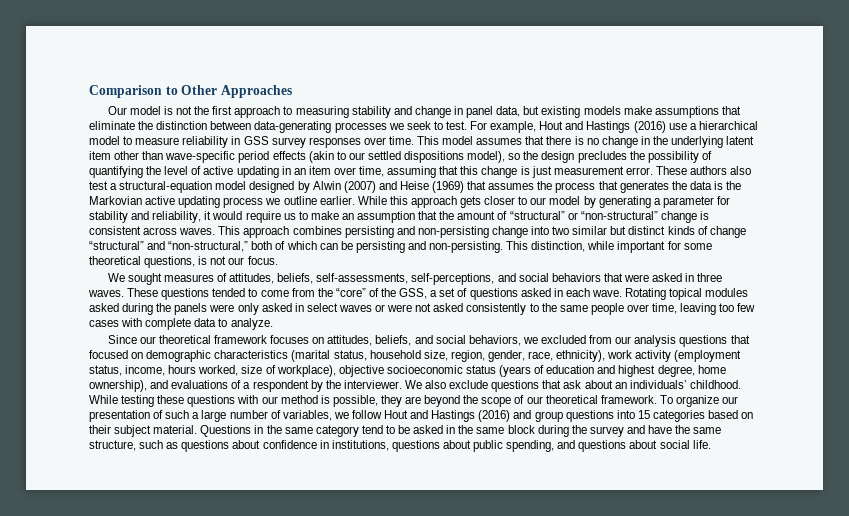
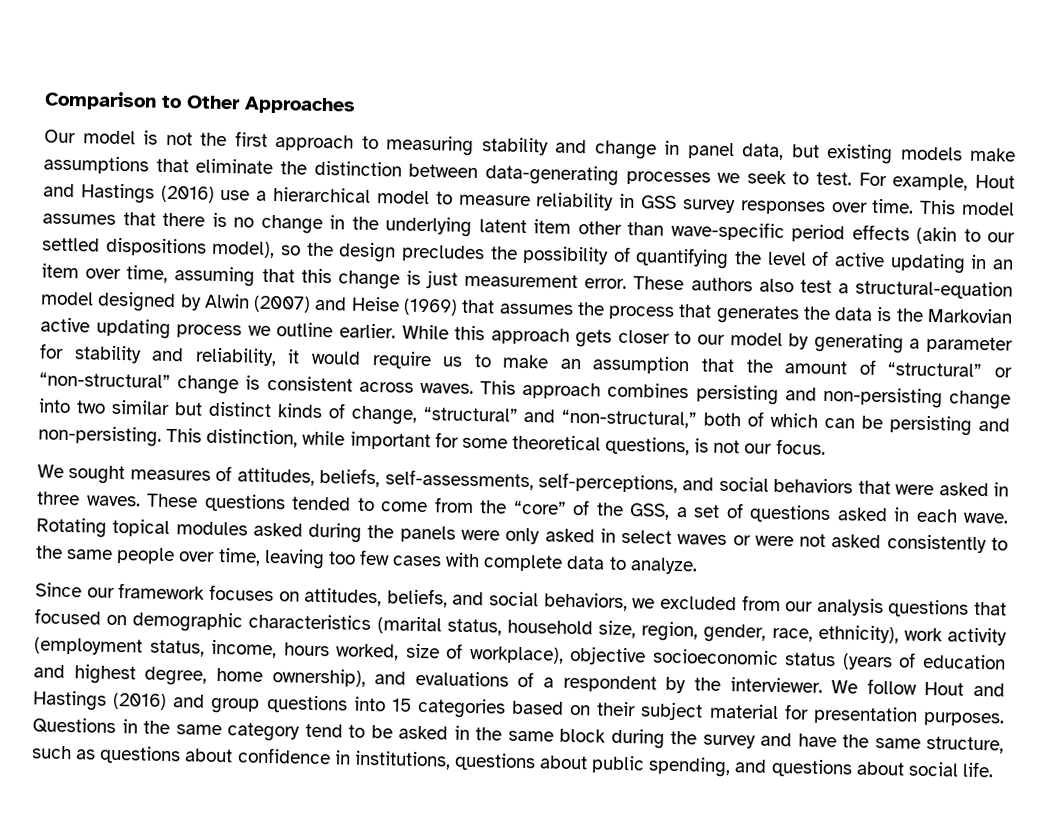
- This approach combines persisting and non-persisting change into two similar but distinct kinds of change “structural” and “non-structural,” both of which can be persisting and non-persisting.
+ This approach combines persisting and non-persisting change into two similar but distinct kinds of change, “structural” and “non-structural,” both of which can be persisting and non-persisting.
- Since our theoretical framework focuses on attitudes, beliefs, and social behaviors, we excluded from our analysis questions that focused on demographic characteristics (marital status, household size, region, gender, race, ethnicity), work activity (employment status, income, hours worked, size of workplace), objective socioeconomic status (years of education and highest degree, home ownership), and evaluations of a respondent by the interviewer.
+ Since our framework focuses on attitudes, beliefs, and social behaviors, we excluded from our analysis questions that focused on demographic characteristics (marital status, household size, region, gender, race, ethnicity), work activity (employment status, income, hours worked, size of workplace), objective socioeconomic status (years of education and highest degree, home ownership), and evaluations of a respondent by the interviewer.
- We also exclude questions that ask about an individuals’ childhood. While testing these questions with our method is possible, they are beyond the scope of our theoretical framework. To organize our presentation of such a large number of variables, we follow Hout and Hastings (2016) and group questions into 15 categories based on their subject material.
+ We follow Hout and Hastings (2016) and group questions into 15 categories based on their subject material for presentation purposes.

